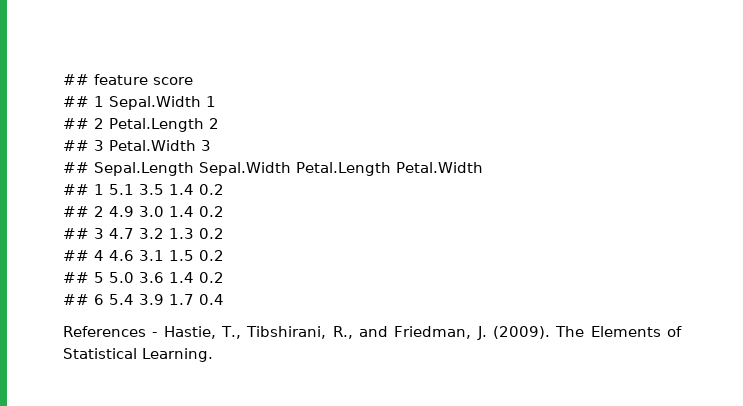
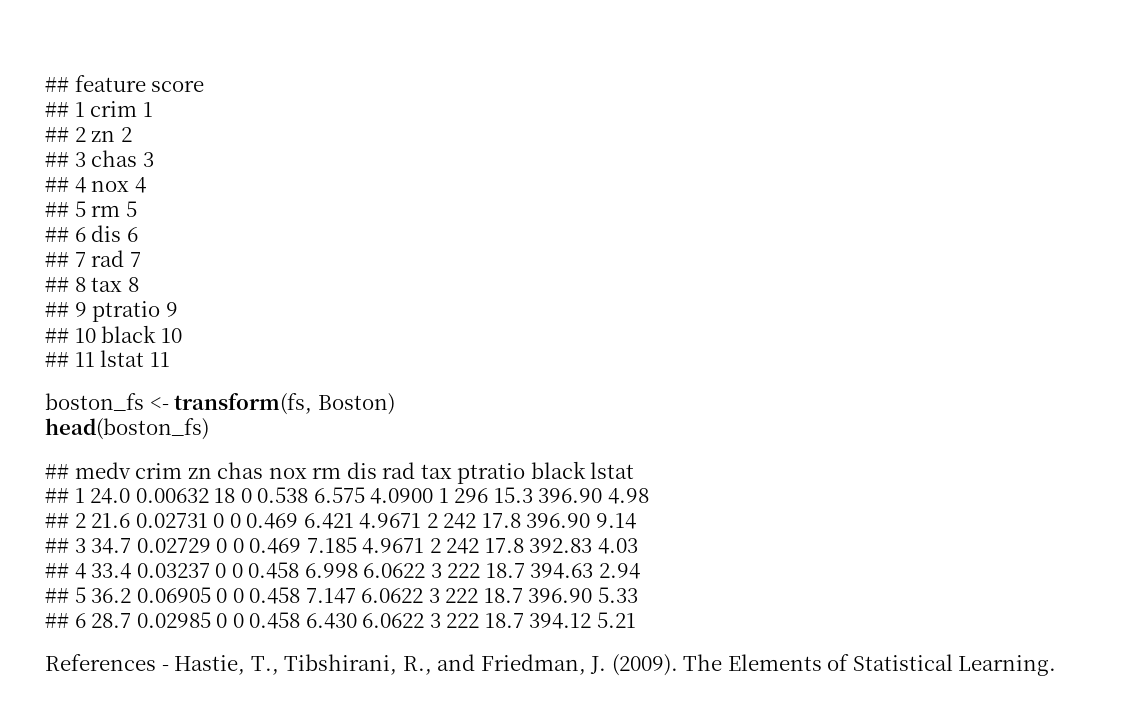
- ## 1 Sepal.Width 1
+ ## 1 crim 1
- ## 2 Petal.Length 2
+ ## 2 zn 2
- ## 3 Petal.Width 3
+ ## 3 chas 3
- ## Sepal.Length Sepal.Width Petal.Length Petal.Width
- ## 1 5.1 3.5 1.4 0.2
- ## 2 4.9 3.0 1.4 0.2
- ## 3 4.7 3.2 1.3 0.2
- ## 4 4.6 3.1 1.5 0.2
- ## 5 5.0 3.6 1.4 0.2
- ## 6 5.4 3.9 1.7 0.4
+ ## 4 nox 4
+ ## 5 rm 5
+ ## 6 dis 6
+ ## 7 rad 7
+ ## 8 tax 8
+ ## 9 ptratio 9
+ ## 10 black 10
+ ## 11 lstat 11
+ boston_fs <- transform(fs, Boston)
+ head(boston_fs)
+ ## medv crim zn chas nox rm dis rad tax ptratio black lstat
+ ## 1 24.0 0.00632 18 0 0.538 6.575 4.0900 1 296 15.3 396.90 4.98
+ ## 2 21.6 0.02731 0 0 0.469 6.421 4.9671 2 242 17.8 396.90 9.14
+ ## 3 34.7 0.02729 0 0 0.469 7.185 4.9671 2 242 17.8 392.83 4.03
+ ## 4 33.4 0.03237 0 0 0.458 6.998 6.0622 3 222 18.7 394.63 2.94
+ ## 5 36.2 0.06905 0 0 0.458 7.147 6.0622 3 222 18.7 396.90 5.33
+ ## 6 28.7 0.02985 0 0 0.458 6.430 6.0622 3 222 18.7 394.12 5.21

